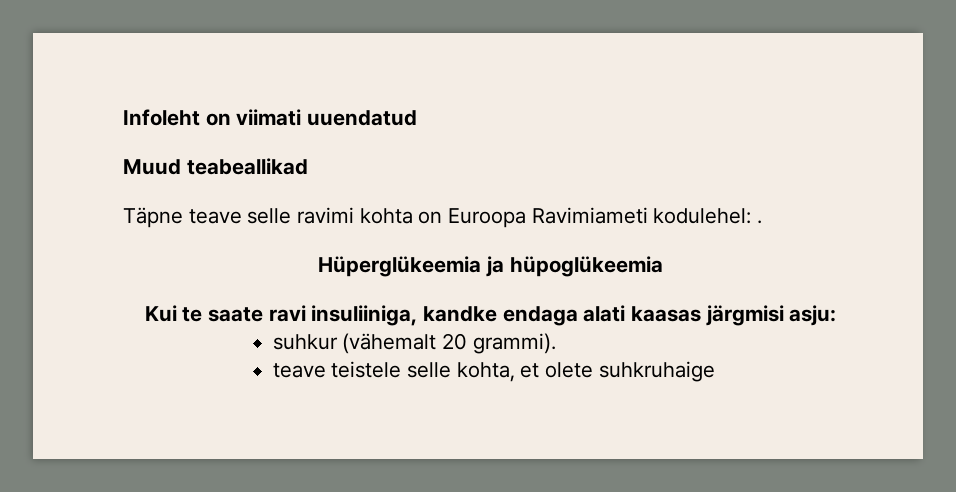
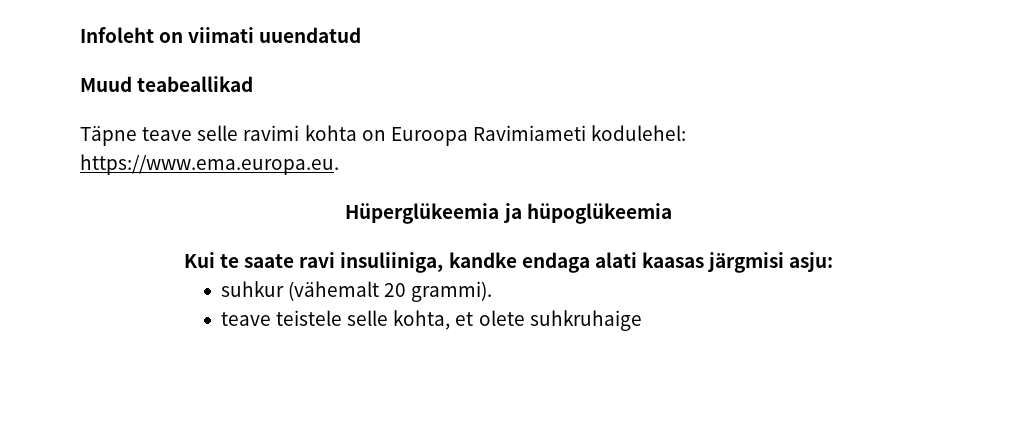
- Täpne teave selle ravimi kohta on Euroopa Ravimiameti kodulehel: .
+ Täpne teave selle ravimi kohta on Euroopa Ravimiameti kodulehel: https://www.ema.europa.eu.

